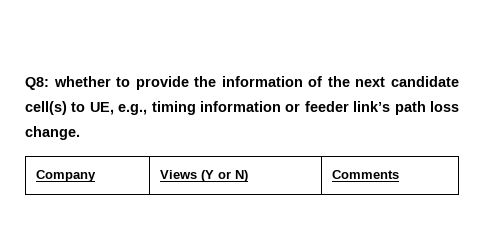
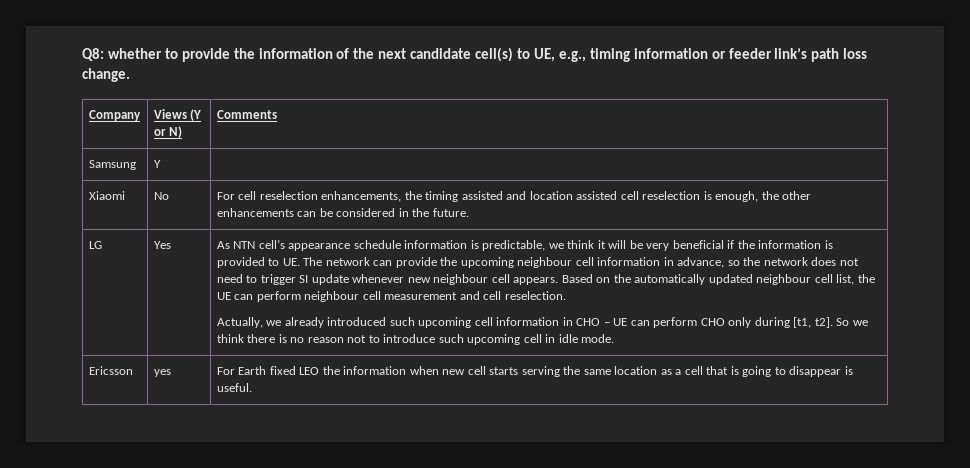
+ Samsung | Y |
+ Xiaomi | No | For cell reselection enhancements, the timing assisted and location assisted cell reselection is enough, the other enhancements can be considered in the future.
+ LG | Yes | As NTN cell’s appearance schedule information is predictable, we think it will be very beneficial if the information is provided to UE. The network can provide the upcoming neighbour cell information in advance, so the network does not need to trigger SI update whenever new neighbour cell appears. Based on the automatically updated neighbour cell list, the UE can perform neighbour cell measurement and cell reselection.
+ Actually, we already introduced such upcoming cell information in CHO – UE can perform CHO only during [t1, t2]. So we think there is no reason not to introduce such upcoming cell in idle mode.
+ Ericsson | yes | For Earth fixed LEO the information when new cell starts serving the same location as a cell that is going to disappear is useful.

